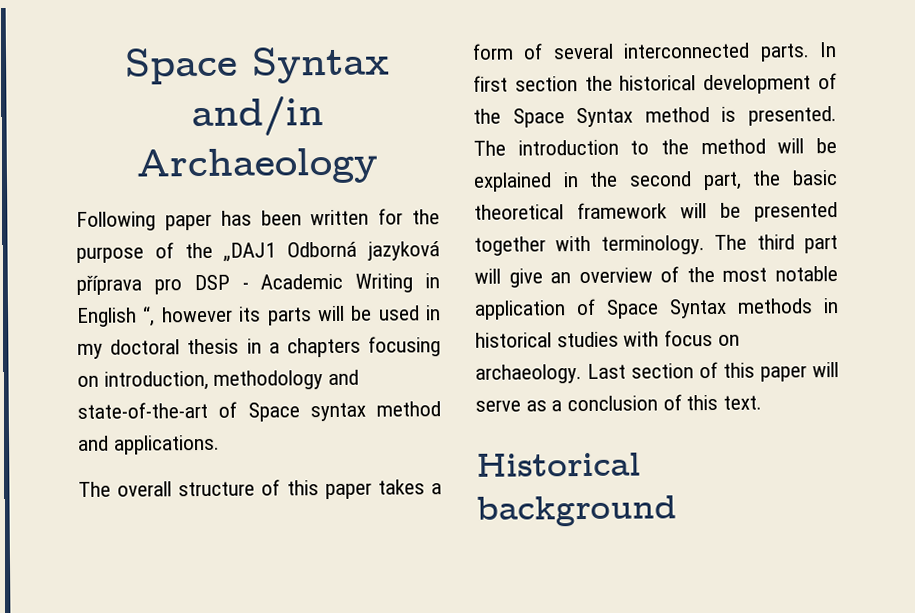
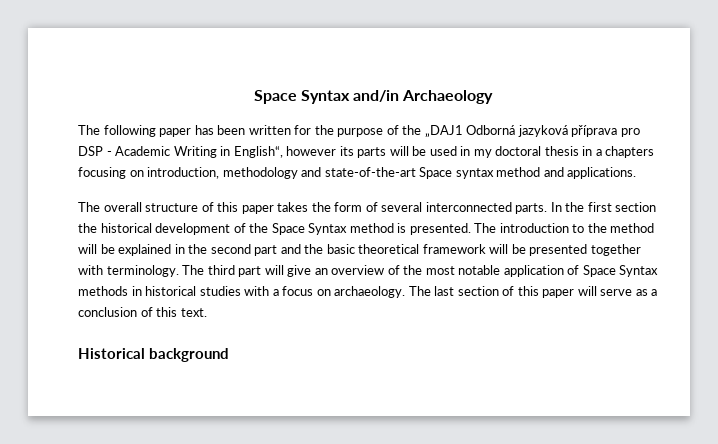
- Following paper has been written for the purpose of the „DAJ1 Odborná jazyková příprava pro DSP - Academic Writing in English “, however its parts will be used in my doctoral thesis in a chapters focusing on introduction, methodology and state-of-the-art of Space syntax method and applications.
+ The following paper has been written for the purpose of the „DAJ1 Odborná jazyková příprava pro DSP - Academic Writing in English“, however its parts will be used in my doctoral thesis in a chapters focusing on introduction, methodology and state-of-the-art Space syntax method and applications.
- The overall structure of this paper takes a form of several interconnected parts.
+ The overall structure of this paper takes the form of several interconnected parts.
- In first section the historical development of the Space Syntax method is presented.
+ In the first section the historical development of the Space Syntax method is presented.
- The introduction to the method will be explained in the second part, the basic theoretical framework will be presented together with terminology.
+ The introduction to the method will be explained in the second part and the basic theoretical framework will be presented together with terminology.
- The third part will give an overview of the most notable application of Space Syntax methods in historical studies with focus on archaeology.
+ The third part will give an overview of the most notable application of Space Syntax methods in historical studies with a focus on archaeology.
- Last section of this paper will serve as a conclusion of this text.
+ The last section of this paper will serve as a conclusion of this text.

